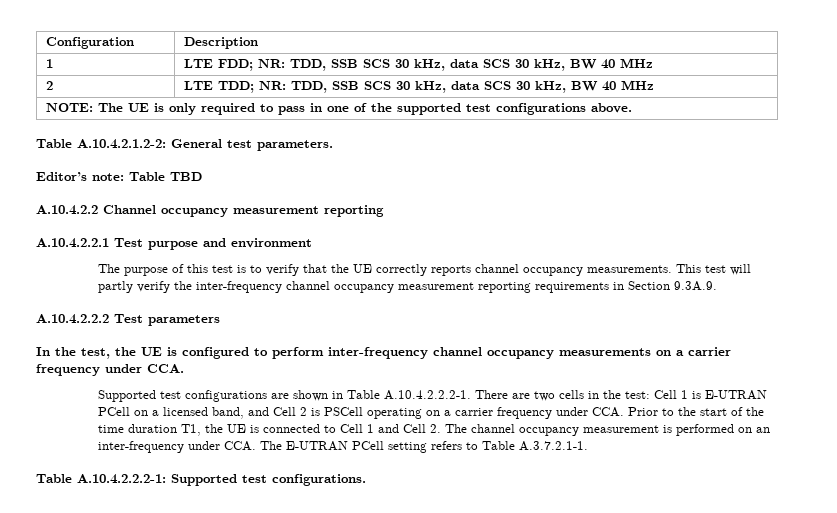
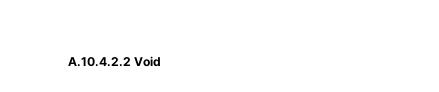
- Configuration | Description
- 1 | LTE FDD; NR: TDD, SSB SCS 30 kHz, data SCS 30 kHz, BW 40 MHz
- 2 | LTE TDD; NR: TDD, SSB SCS 30 kHz, data SCS 30 kHz, BW 40 MHz
- NOTE: The UE is only required to pass in one of the supported test configurations above.
- Table A.10.4.2.1.2-2: General test parameters.
- Editor’s note: Table TBD
- A.10.4.2.2 Channel occupancy measurement reporting
- A.10.4.2.2.1 Test purpose and environment
- The purpose of this test is to verify that the UE correctly reports channel occupancy measurements. This test will partly verify the inter-frequency channel occupancy measurement reporting requirements in Section 9.3A.9.
- A.10.4.2.2.2 Test parameters
- In the test, the UE is configured to perform inter-frequency channel occupancy measurements on a carrier frequency under CCA.
- Supported test configurations are shown in Table A.10.4.2.2.2-1. There are two cells in the test: Cell 1 is E-UTRAN PCell on a licensed band, and Cell 2 is PSCell operating on a carrier frequency under CCA. Prior to the start of the time duration T1, the UE is connected to Cell 1 and Cell 2. The channel occupancy measurement is performed on an inter-frequency under CCA. The E-UTRAN PCell setting refers to Table A.3.7.2.1-1.
- Table A.10.4.2.2.2-1: Supported test configurations.
+ A.10.4.2.2 Void

